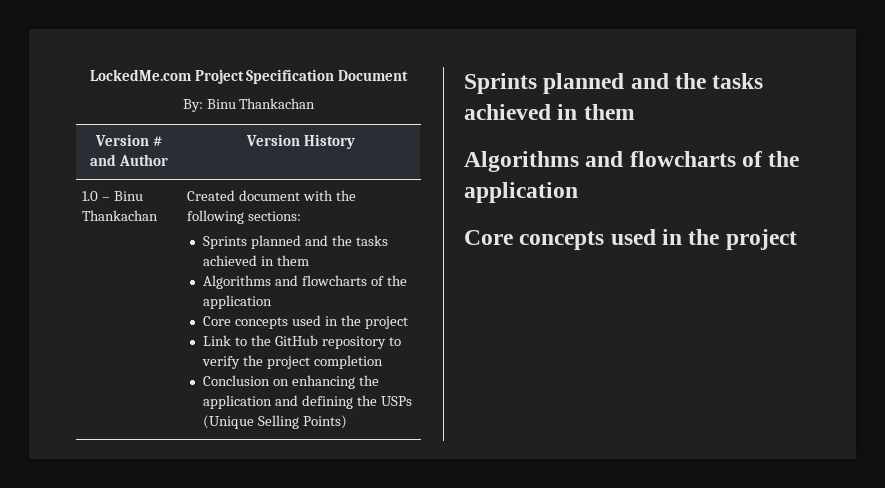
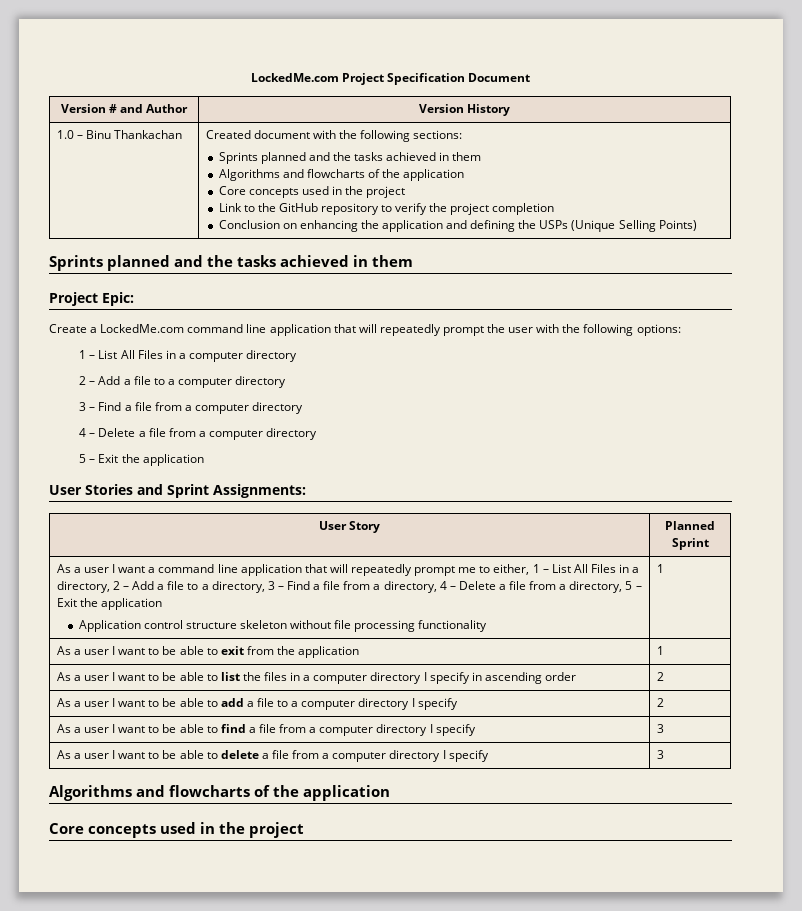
- By: Binu Thankachan
+ Project Epic:
+ Create a LockedMe.com command line application that will repeatedly prompt the user with the following options:
+ 1 – List All Files in a computer directory
+ 2 – Add a file to a computer directory
+ 3 – Find a file from a computer directory
+ 4 – Delete a file from a computer directory
+ 5 – Exit the application
+ User Stories and Sprint Assignments:
+ User Story | Planned Sprint
+ As a user I want a command line application that will repeatedly prompt me to either, 1 – List All Files in a directory, 2 – Add a file to a directory, 3 – Find a file from a directory, 4 – Delete a file from a directory, 5 – Exit the application
+ Application control structure skeleton without file processing functionality | 1
+ As a user I want to be able to exit from the application | 1
+ As a user I want to be able to list the files in a computer directory I specify in ascending order | 2
+ As a user I want to be able to add a file to a computer directory I specify | 2
+ As a user I want to be able to find a file from a computer directory I specify | 3
+ As a user I want to be able to delete a file from a computer directory I specify | 3

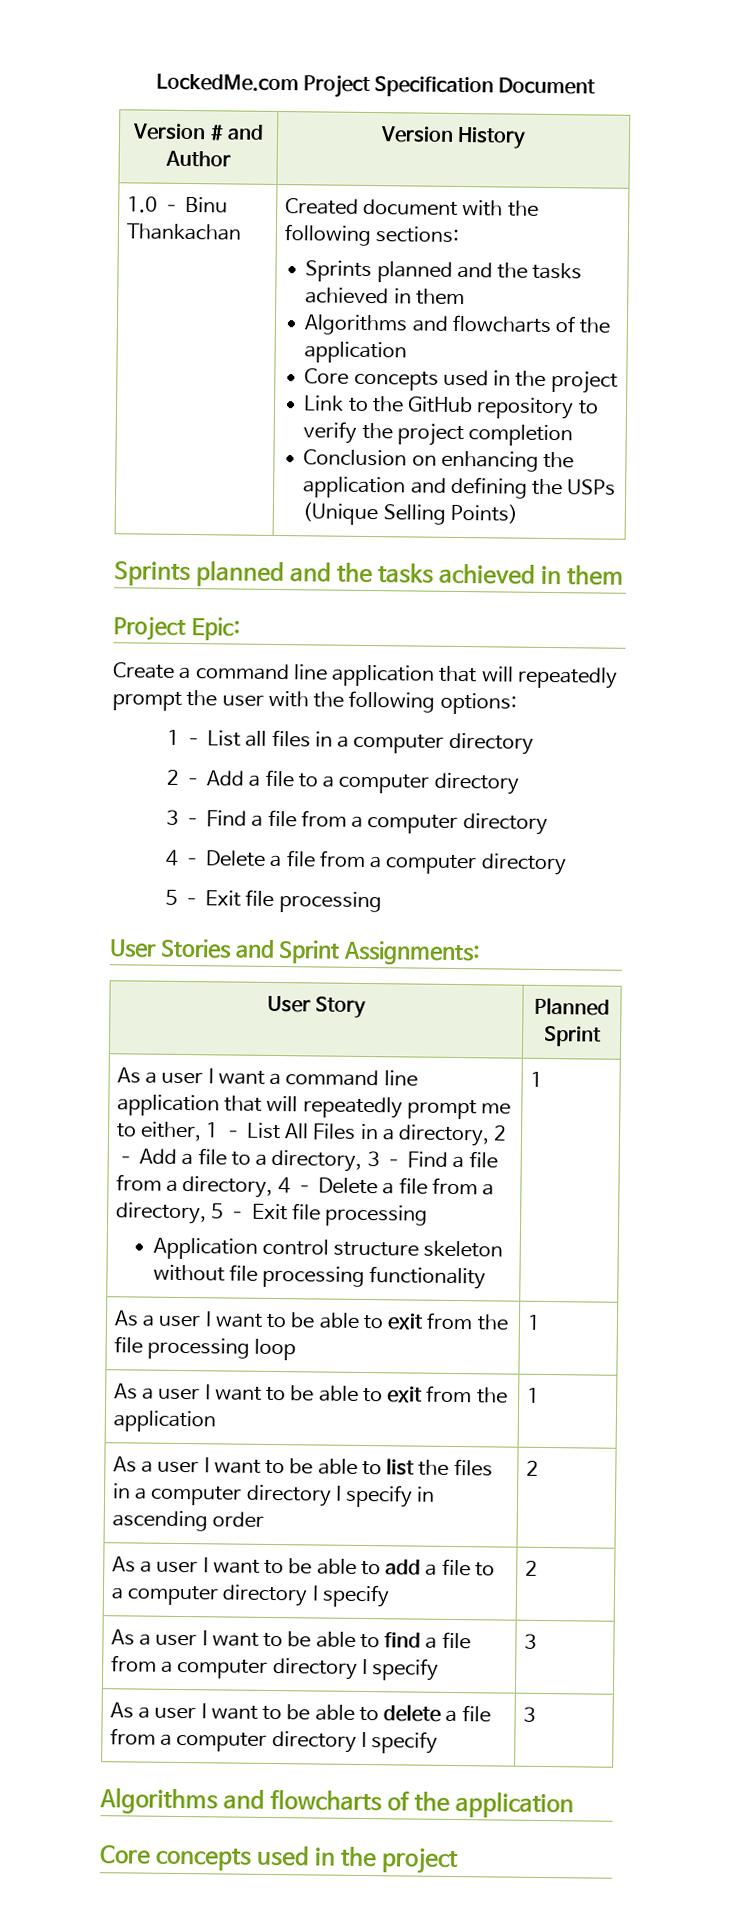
- Create a LockedMe.com command line application that will repeatedly prompt the user with the following options:
+ Create a command line application that will repeatedly prompt the user with the following options:
- 1 – List All Files in a computer directory
+ 1 – List all files in a computer directory
  4 – Delete a file from a computer directory
- 5 – Exit the application
+ 5 – Exit file processing
- As a user I want a command line application that will repeatedly prompt me to either, 1 – List All Files in a directory, 2 – Add a file to a directory, 3 – Find a file from a directory, 4 – Delete a file from a directory, 5 – Exit the application
+ As a user I want a command line application that will repeatedly prompt me to either, 1 – List All Files in a directory, 2 – Add a file to a directory, 3 – Find a file from a directory, 4 – Delete a file from a directory, 5 – Exit file processing
+ As a user I want to be able to exit from the file processing loop | 1

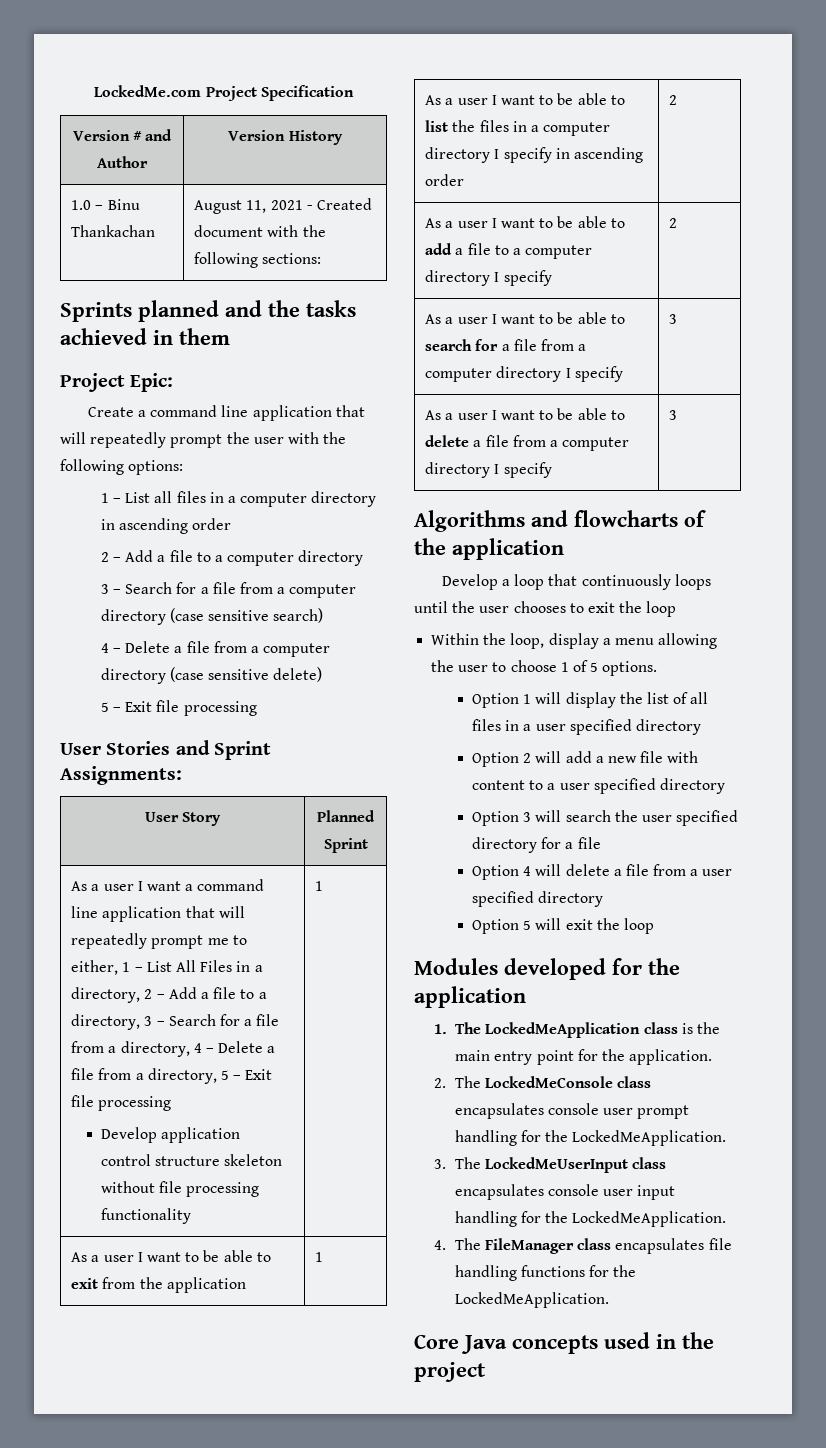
- LockedMe.com Project Specification Document
+ LockedMe.com Project Specification
- Created document with the following sections:
- Sprints planned and the tasks achieved in them
- Algorithms and flowcharts of the application
- Core concepts used in the project
- Link to the GitHub repository to verify the project completion
- Conclusion on enhancing the application and defining the USPs (Unique Selling Points)
+ August 11, 2021 - Created document with the following sections:
- 1 – List all files in a computer directory
+ 1 – List all files in a computer directory in ascending order
- 3 – Find a file from a computer directory
+ 3 – Search for a file from a computer directory (case sensitive search)
- 4 – Delete a file from a computer directory
+ 4 – Delete a file from a computer directory (case sensitive delete)
- As a user I want a command line application that will repeatedly prompt me to either, 1 – List All Files in a directory, 2 – Add a file to a directory, 3 – Find a file from a directory, 4 – Delete a file from a directory, 5 – Exit file processing
+ As a user I want a command line application that will repeatedly prompt me to either, 1 – List All Files in a directory, 2 – Add a file to a directory, 3 – Search for a file from a directory, 4 – Delete a file from a directory, 5 – Exit file processing
- Application control structure skeleton without file processing functionality
+ Develop application control structure skeleton without file processing functionality
- As a user I want to be able to exit from the file processing loop | 1
- As a user I want to be able to find a file from a computer directory I specify | 3
+ As a user I want to be able to search for a file from a computer directory I specify | 3
  As a user I want to be able to delete a file from a computer directory I specify | 3
  Algorithms and flowcharts of the application
- Core concepts used in the project
+ Develop a loop that continuously loops until the user chooses to exit the loop
+ Within the loop, display a menu allowing the user to choose 1 of 5 options.
+ Option 1 will display the list of all files in a user specified directory
+ Option 2 will add a new file with content to a user specified directory
+ Option 3 will search the user specified directory for a file
+ Option 4 will delete a file from a user specified directory
+ Option 5 will exit the loop
+ Modules developed for the application
+ 1. The LockedMeApplication class is the main entry point for the application.
+ 2. The LockedMeConsole class encapsulates console user prompt handling for the LockedMeApplication.
+ 3. The LockedMeUserInput class encapsulates console user input handling for the LockedMeApplication.
+ 4. The FileManager class encapsulates file handling functions for the LockedMeApplication.
+ Core Java concepts used in the project

